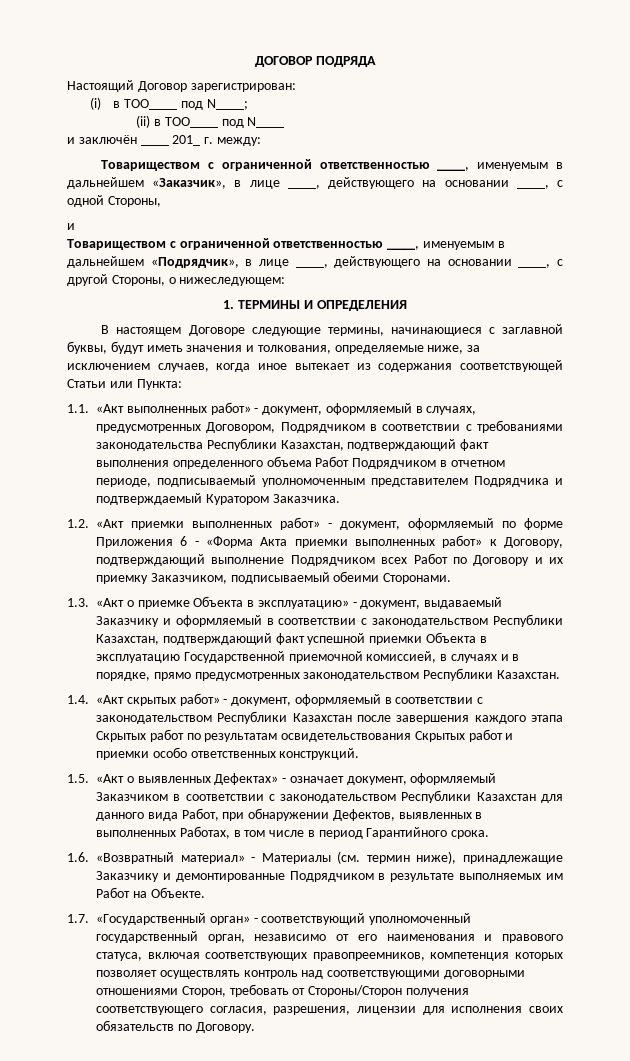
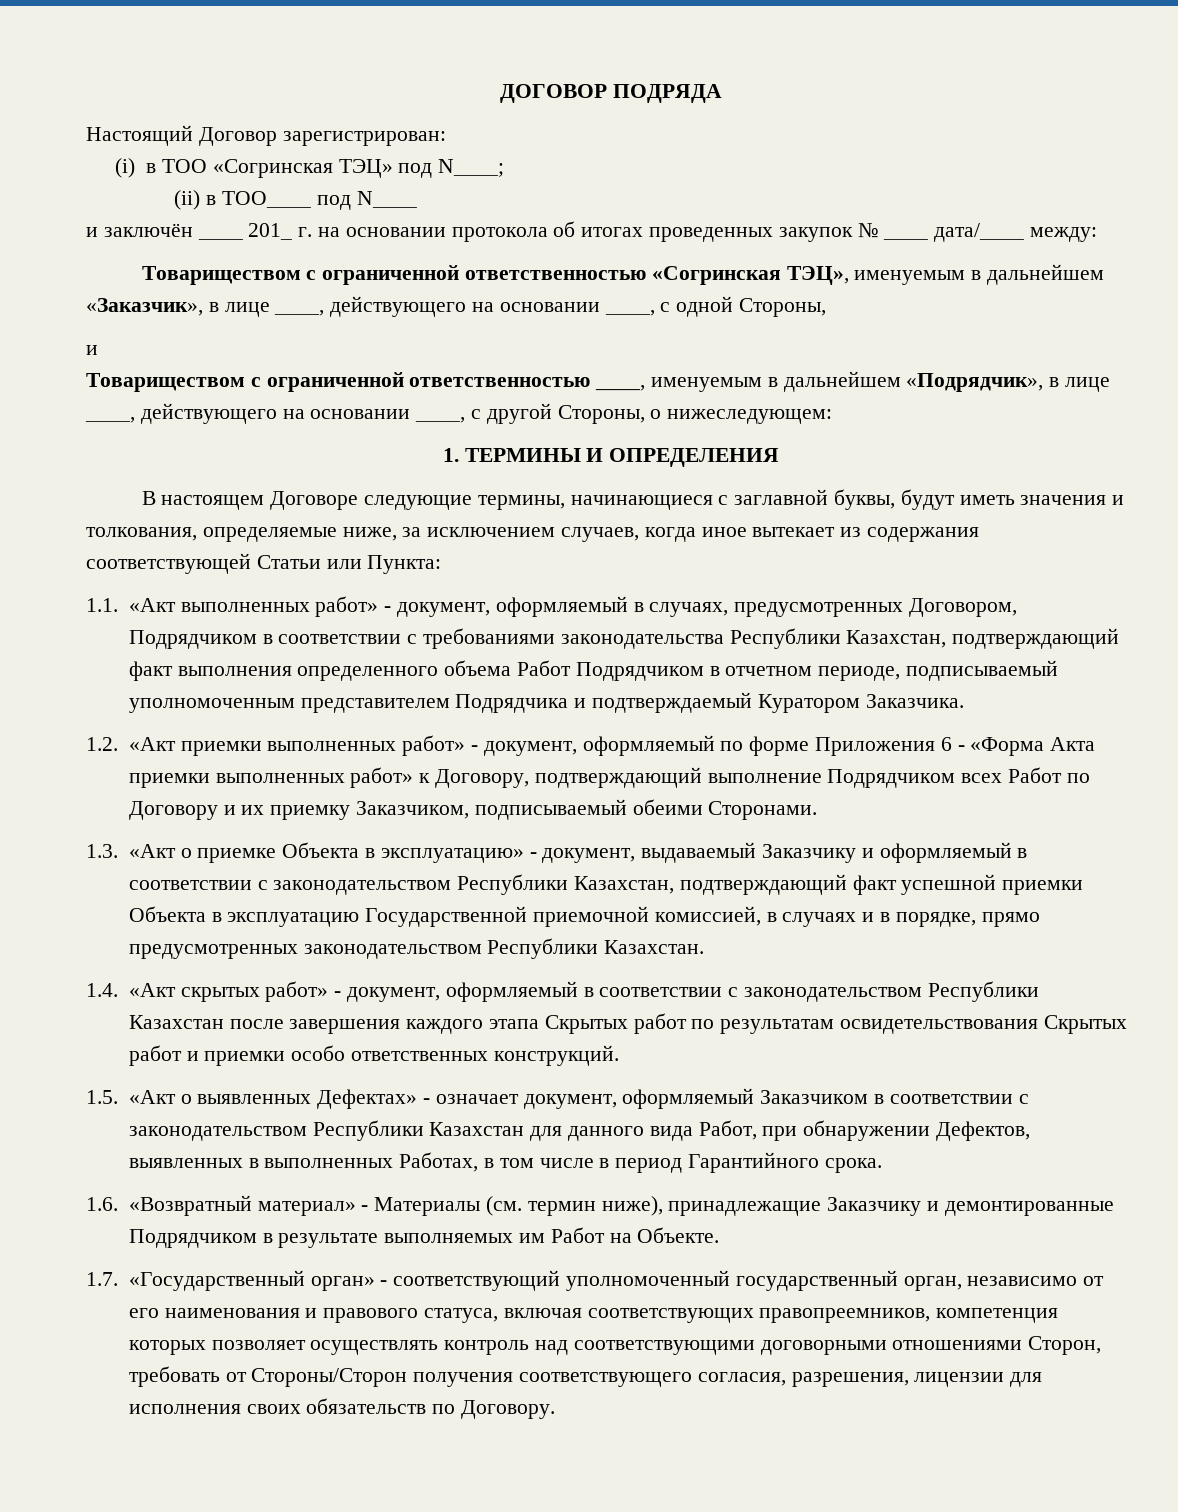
- (i) в ТОО____ под N____;
+ (i) в ТОО «Согринская ТЭЦ» под N____;
- и заключён ____ 201_ г. между:
+ и заключён ____ 201_ г. на основании протокола об итогах проведенных закупок № ____ дата/____ между:
- Товариществом с ограниченной ответственностью ____, именуемым в дальнейшем «Заказчик», в лице ____, действующего на основании ____, с одной Стороны,
+ Товариществом с ограниченной ответственностью «Согринская ТЭЦ», именуемым в дальнейшем «Заказчик», в лице ____, действующего на основании ____, с одной Стороны,

